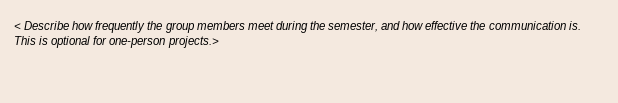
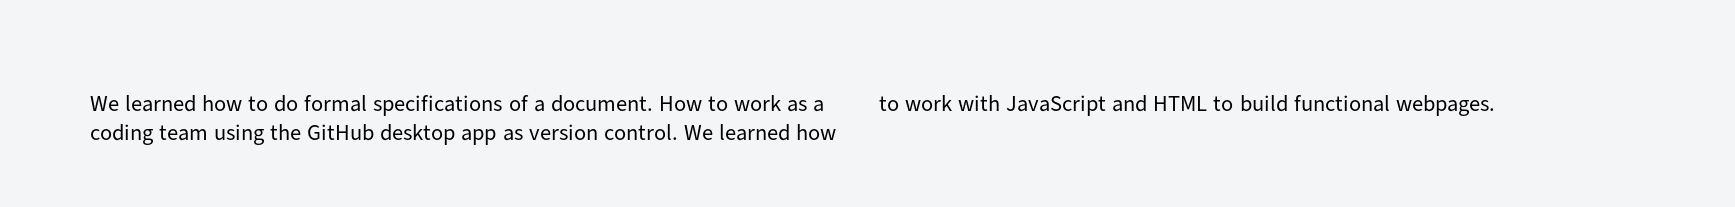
- < Describe how frequently the group members meet during the semester, and how effective the communication is. This is optional for one-person projects.>
+ We learned how to do formal specifications of a document. How to work as a coding team using the GitHub desktop app as version control. We learned how to work with JavaScript and HTML to build functional webpages.

